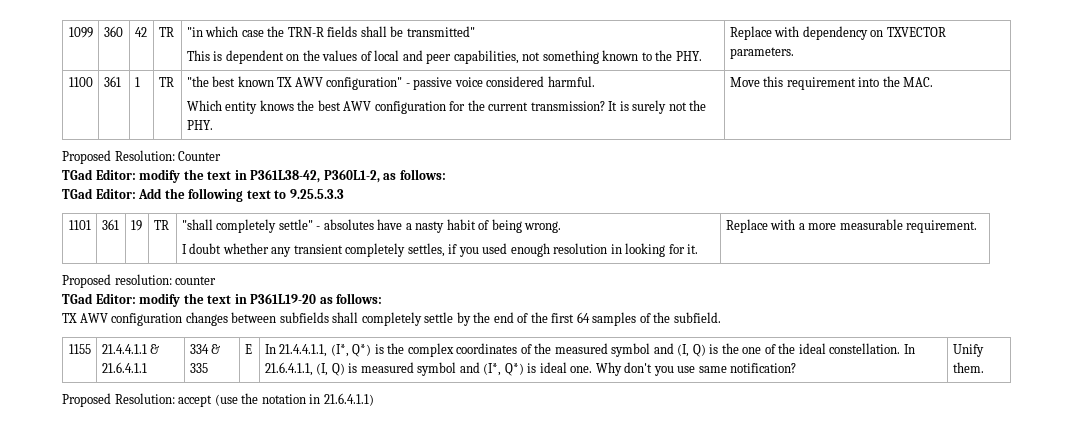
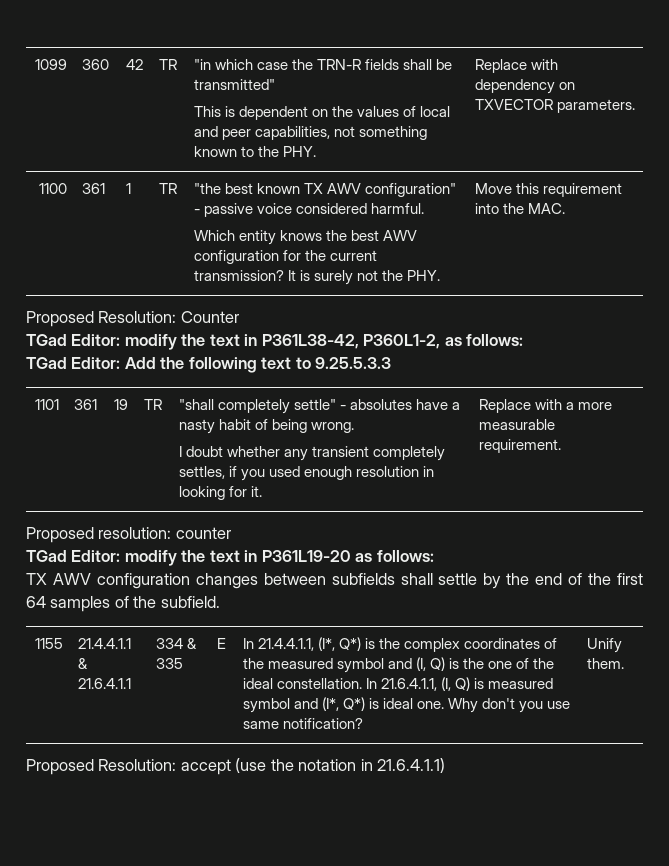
- TX AWV configuration changes between subfields shall completely settle by the end of the first 64 samples of the subfield.
+ TX AWV configuration changes between subfields shall settle by the end of the first 64 samples of the subfield.

